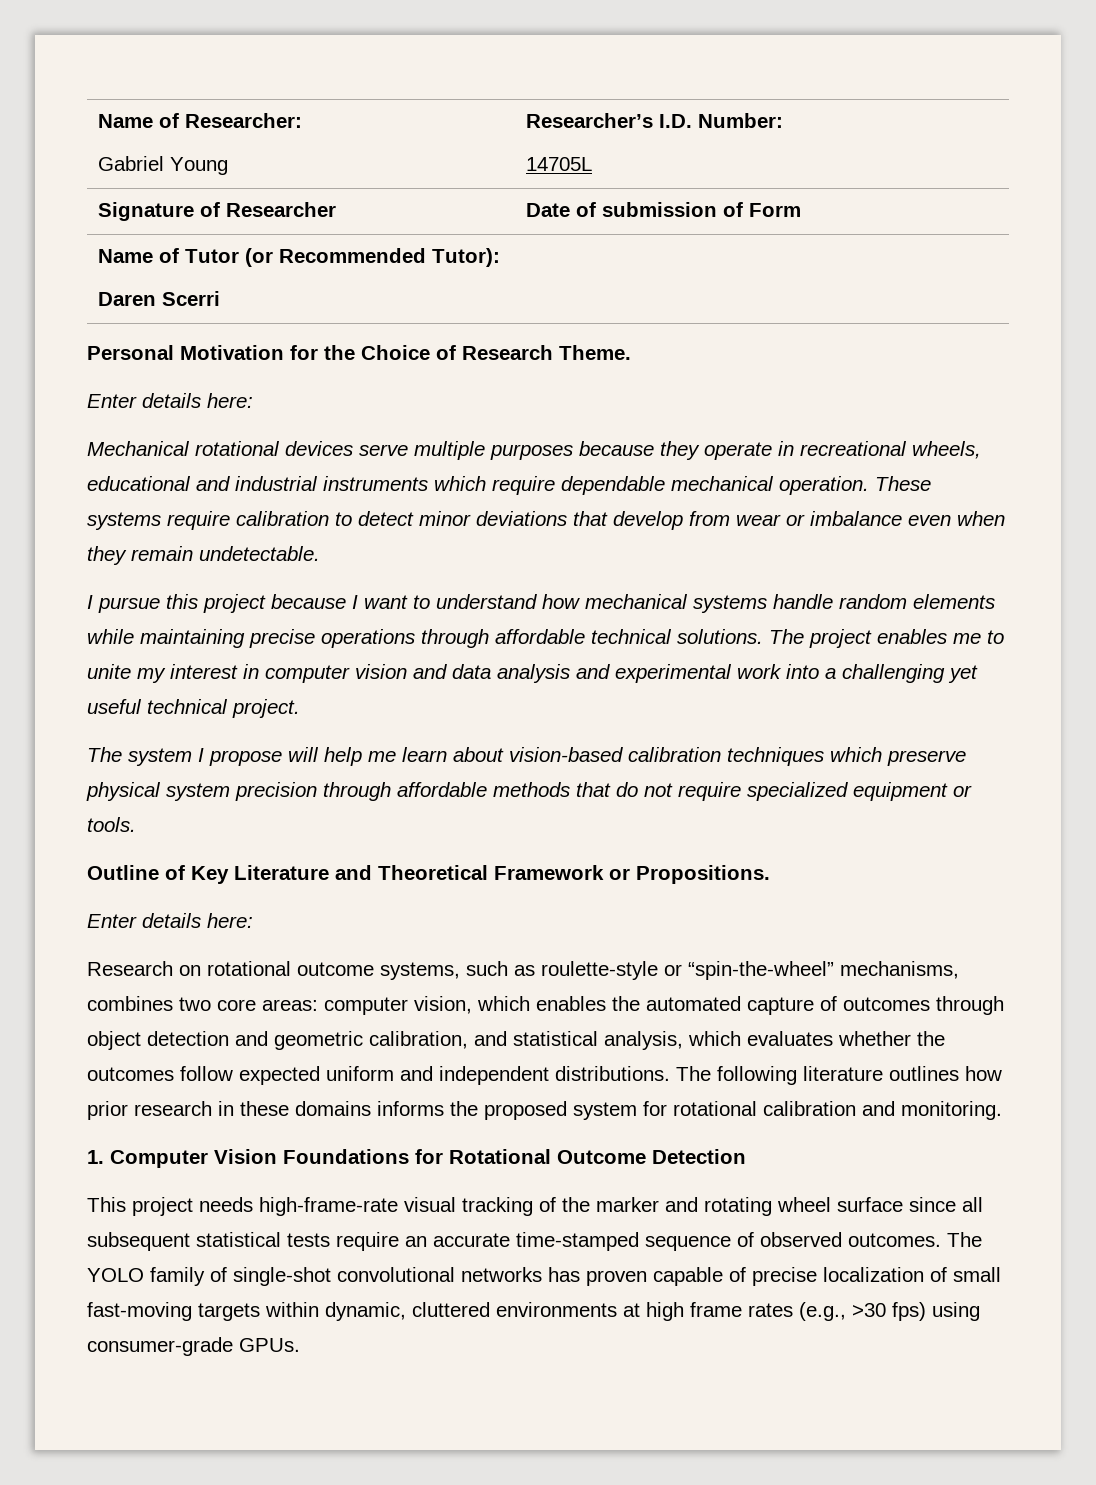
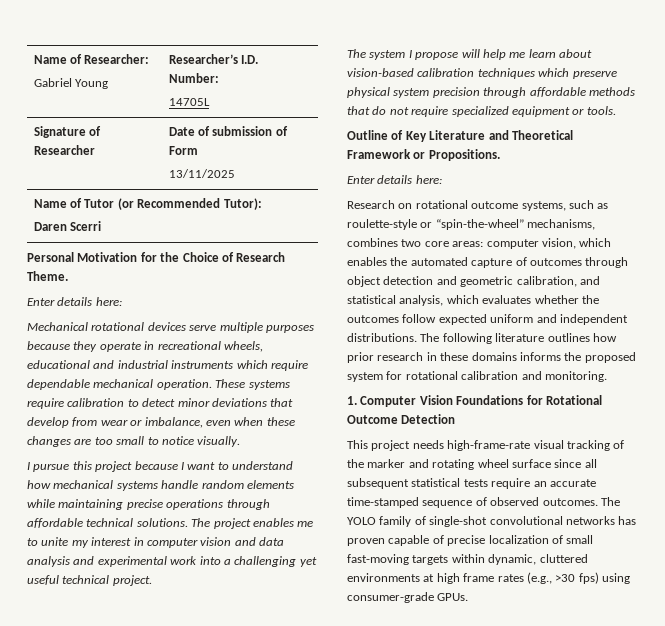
  Signature of Researcher | Date of submission of Form
+ 13/11/2025
- These systems require calibration to detect minor deviations that develop from wear or imbalance even when they remain undetectable.
+ These systems require calibration to detect minor deviations that develop from wear or imbalance, even when these changes are too small to notice visually.

